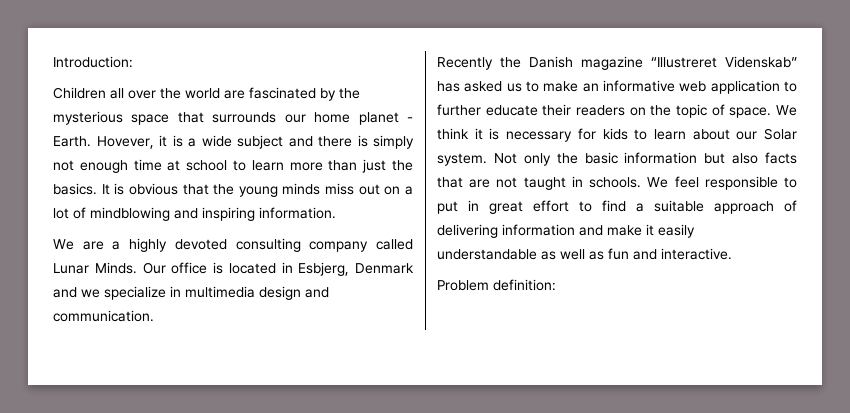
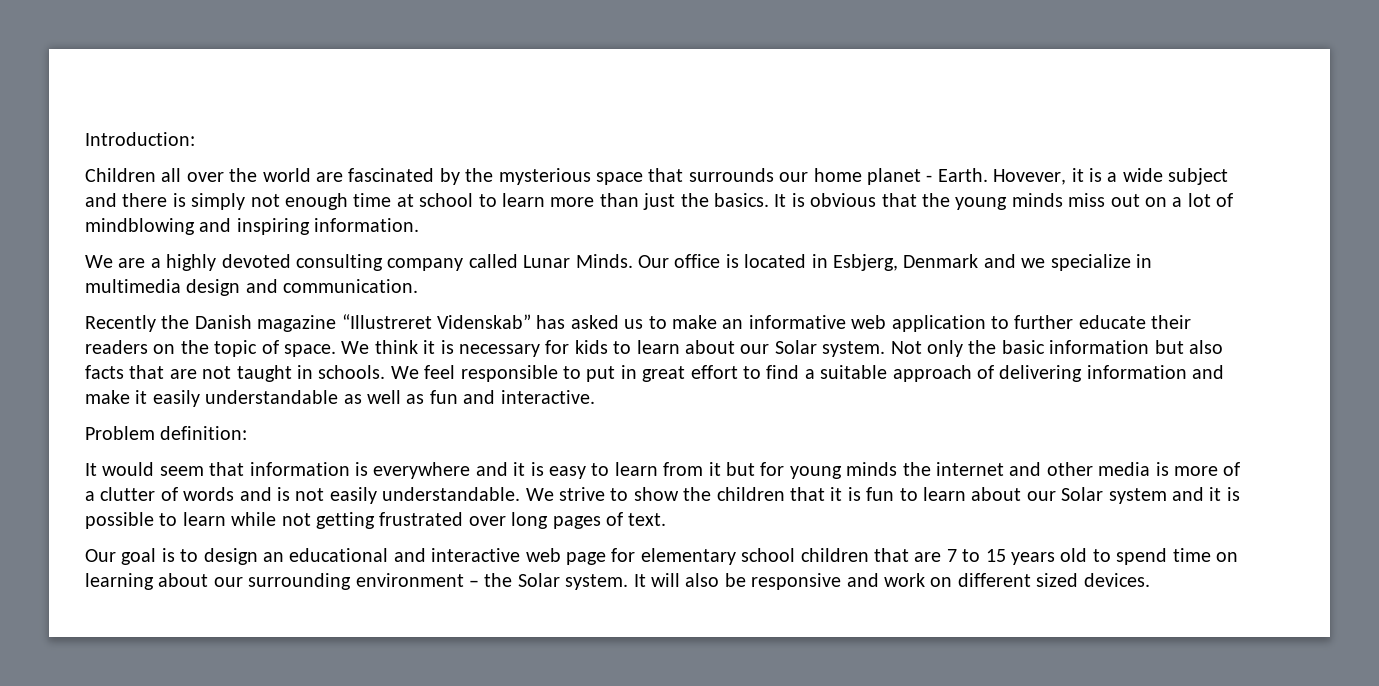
+ It would seem that information is everywhere and it is easy to learn from it but for young minds the internet and other media is more of a clutter of words and is not easily understandable. We strive to show the children that it is fun to learn about our Solar system and it is possible to learn while not getting frustrated over long pages of text.
+ Our goal is to design an educational and interactive web page for elementary school children that are 7 to 15 years old to spend time on learning about our surrounding environment – the Solar system. It will also be responsive and work on different sized devices.

